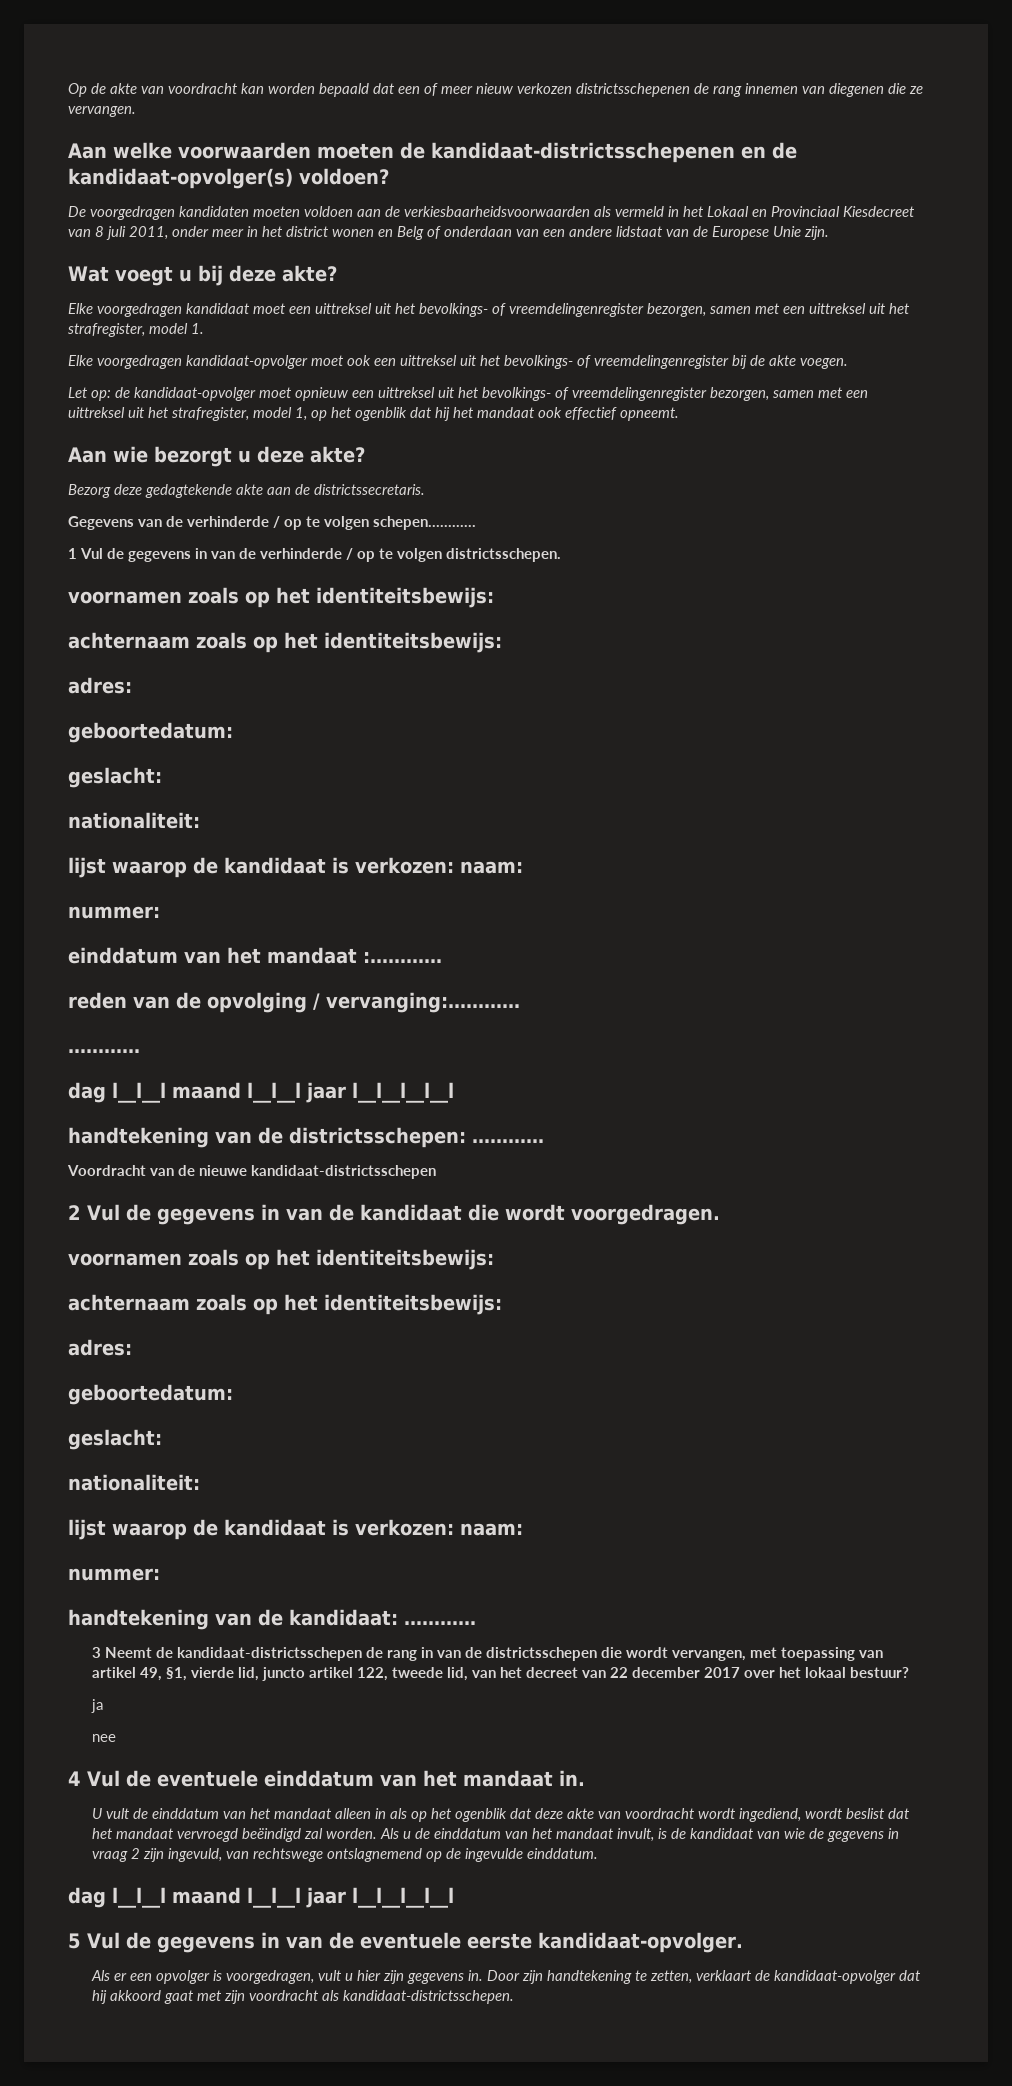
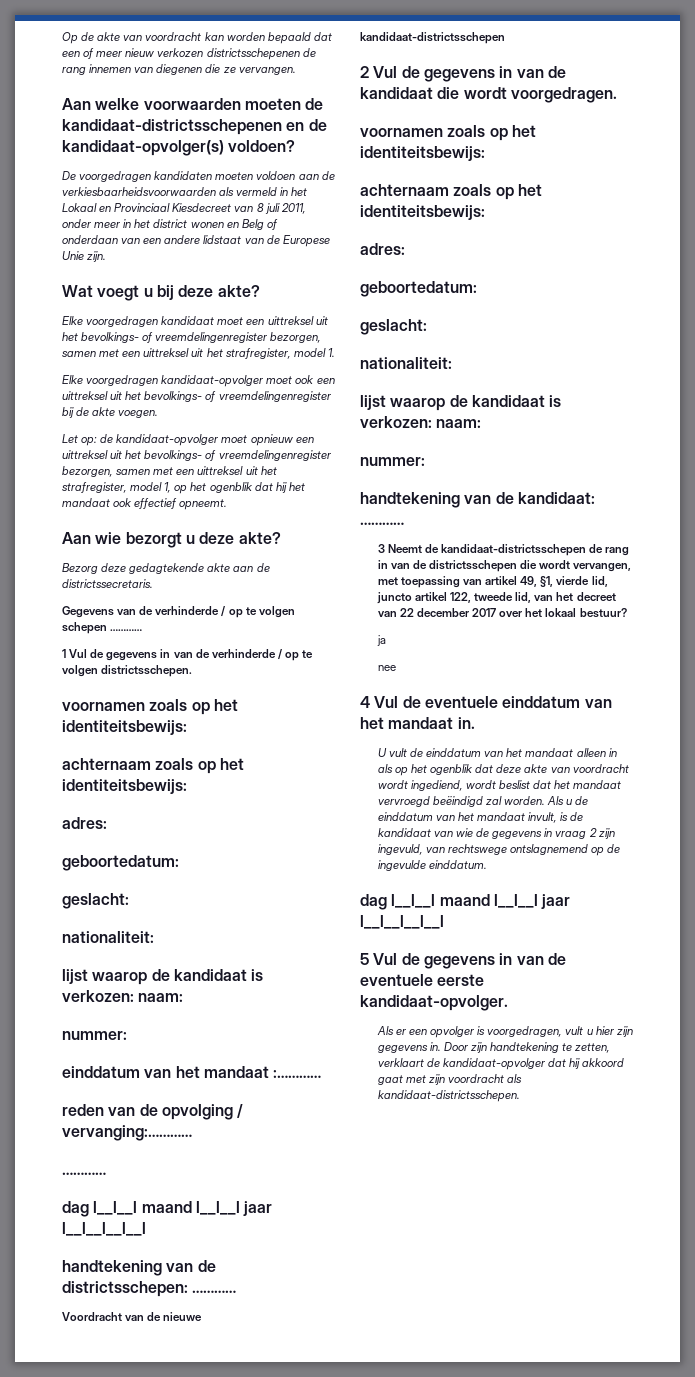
- Gegevens van de verhinderde / op te volgen schepen…………
+ Gegevens van de verhinderde / op te volgen schepen …………

